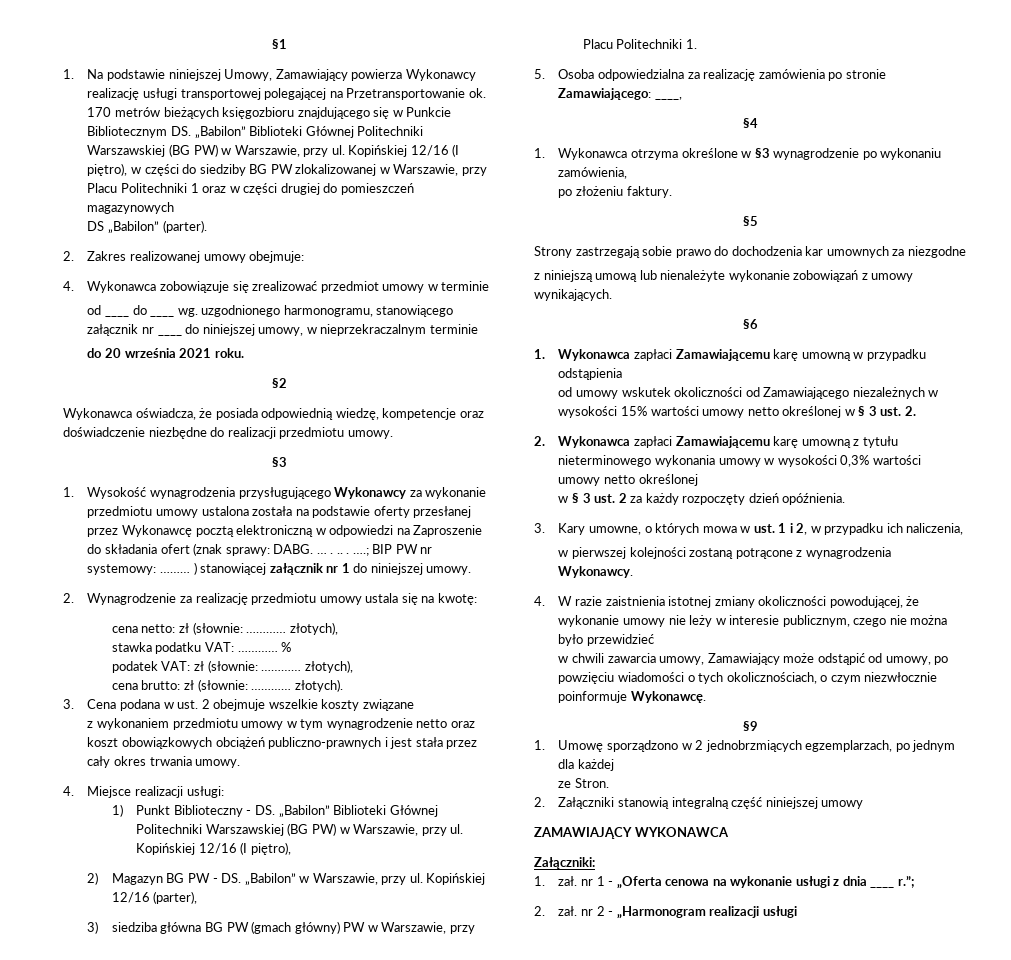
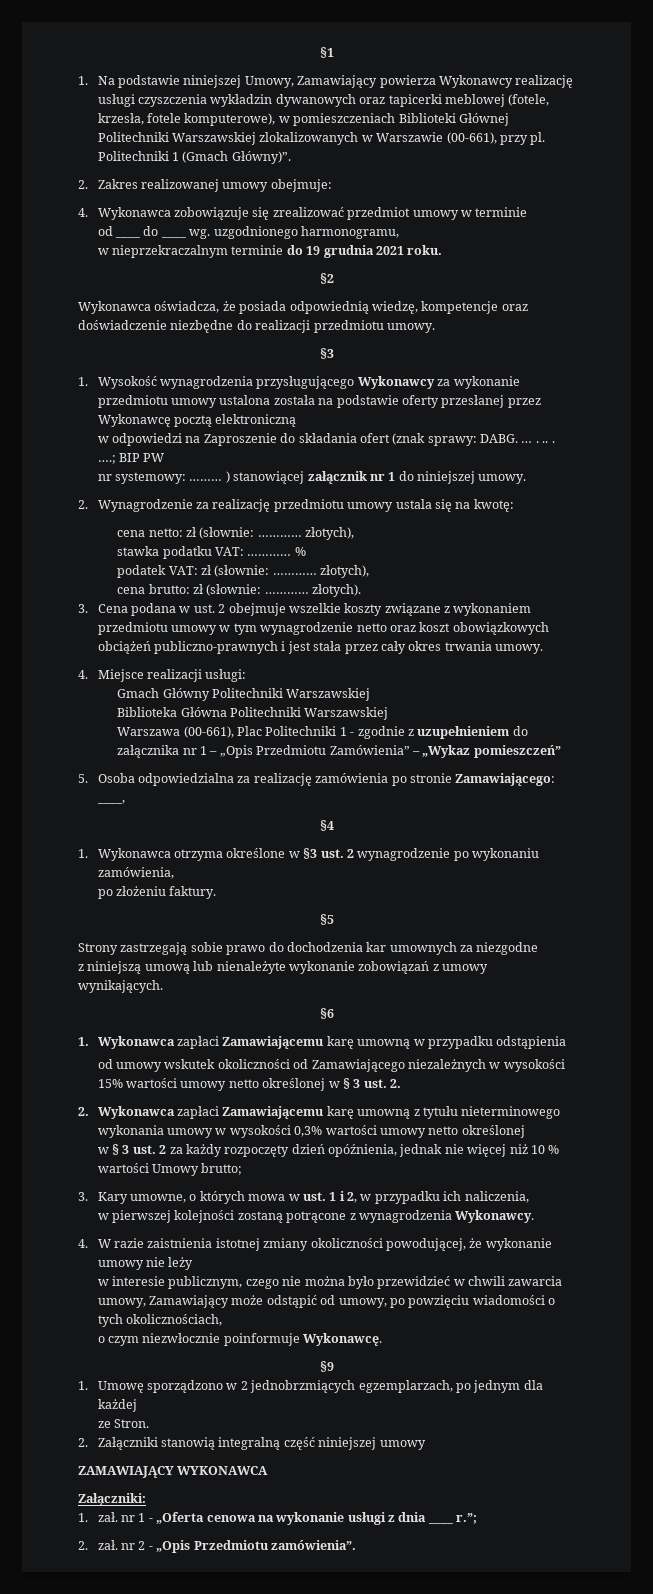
- 1. Na podstawie niniejszej Umowy, Zamawiający powierza Wykonawcy realizację usługi transportowej polegającej na Przetransportowanie ok. 170 metrów bieżących księgozbioru znajdującego się w Punkcie Bibliotecznym DS. „Babilon” Biblioteki Głównej Politechniki Warszawskiej (BG PW) w Warszawie, przy ul. Kopińskiej 12/16 (I piętro), w części do siedziby BG PW zlokalizowanej w Warszawie, przy Placu Politechniki 1 oraz w części drugiej do pomieszczeń magazynowych
- DS „Babilon” (parter).
+ 1. Na podstawie niniejszej Umowy, Zamawiający powierza Wykonawcy realizację usługi czyszczenia wykładzin dywanowych oraz tapicerki meblowej (fotele, krzesła, fotele komputerowe), w pomieszczeniach Biblioteki Głównej Politechniki Warszawskiej zlokalizowanych w Warszawie (00-661), przy pl. Politechniki 1 (Gmach Główny)”.
- od ____ do ____ wg. uzgodnionego harmonogramu, stanowiącego załącznik nr ____ do niniejszej umowy, w nieprzekraczalnym terminie
- do 20 września 2021 roku.
+ od ____ do ____ wg. uzgodnionego harmonogramu,
+ w nieprzekraczalnym terminie do 19 grudnia 2021 roku.
- 1. Wysokość wynagrodzenia przysługującego Wykonawcy za wykonanie przedmiotu umowy ustalona została na podstawie oferty przesłanej przez Wykonawcę pocztą elektroniczną w odpowiedzi na Zaproszenie do składania ofert (znak sprawy: DABG.
+ 1. Wysokość wynagrodzenia przysługującego Wykonawcy za wykonanie przedmiotu umowy ustalona została na podstawie oferty przesłanej przez Wykonawcę pocztą elektroniczną
+ w odpowiedzi na Zaproszenie do składania ofert (znak sprawy: DABG.
- ….; BIP PW nr systemowy: ……… ) stanowiącej załącznik nr 1 do niniejszej umowy.
+ ….; BIP PW
+ nr systemowy: ……… ) stanowiącej załącznik nr 1 do niniejszej umowy.
- 3. Cena podana w ust. 2 obejmuje wszelkie koszty związane
- z wykonaniem przedmiotu umowy w tym wynagrodzenie netto oraz koszt obowiązkowych obciążeń publiczno-prawnych i jest stała przez cały okres trwania umowy.
+ 3. Cena podana w ust. 2 obejmuje wszelkie koszty związane z wykonaniem przedmiotu umowy w tym wynagrodzenie netto oraz koszt obowiązkowych obciążeń publiczno-prawnych i jest stała przez cały okres trwania umowy.
- 1) Punkt Biblioteczny - DS. „Babilon” Biblioteki Głównej Politechniki Warszawskiej (BG PW) w Warszawie, przy ul. Kopińskiej 12/16 (I piętro),
- 2) Magazyn BG PW - DS. „Babilon” w Warszawie, przy ul. Kopińskiej 12/16 (parter),
- 3) siedziba główna BG PW (gmach główny) PW w Warszawie, przy Placu Politechniki 1.
+ Gmach Główny Politechniki Warszawskiej
+ Biblioteka Główna Politechniki Warszawskiej
+ Warszawa (00-661), Plac Politechniki 1 - zgodnie z uzupełnieniem do załącznika nr 1 – „Opis Przedmiotu Zamówienia” – „Wykaz pomieszczeń”
- 1. Wykonawca otrzyma określone w §3 wynagrodzenie po wykonaniu zamówienia,
+ 1. Wykonawca otrzyma określone w §3 ust. 2 wynagrodzenie po wykonaniu zamówienia,
- w § 3 ust. 2 za każdy rozpoczęty dzień opóźnienia.
+ w § 3 ust. 2 za każdy rozpoczęty dzień opóźnienia, jednak nie więcej niż 10 % wartości Umowy brutto;
- 4. W razie zaistnienia istotnej zmiany okoliczności powodującej, że wykonanie umowy nie leży w interesie publicznym, czego nie można było przewidzieć
- w chwili zawarcia umowy, Zamawiający może odstąpić od umowy, po powzięciu wiadomości o tych okolicznościach, o czym niezwłocznie poinformuje Wykonawcę.
+ 4. W razie zaistnienia istotnej zmiany okoliczności powodującej, że wykonanie umowy nie leży
+ w interesie publicznym, czego nie można było przewidzieć w chwili zawarcia umowy, Zamawiający może odstąpić od umowy, po powzięciu wiadomości o tych okolicznościach,
+ o czym niezwłocznie poinformuje Wykonawcę.
- 2. zał. nr 2 - „Harmonogram realizacji usługi
+ 2. zał. nr 2 - „Opis Przedmiotu zamówienia”.

